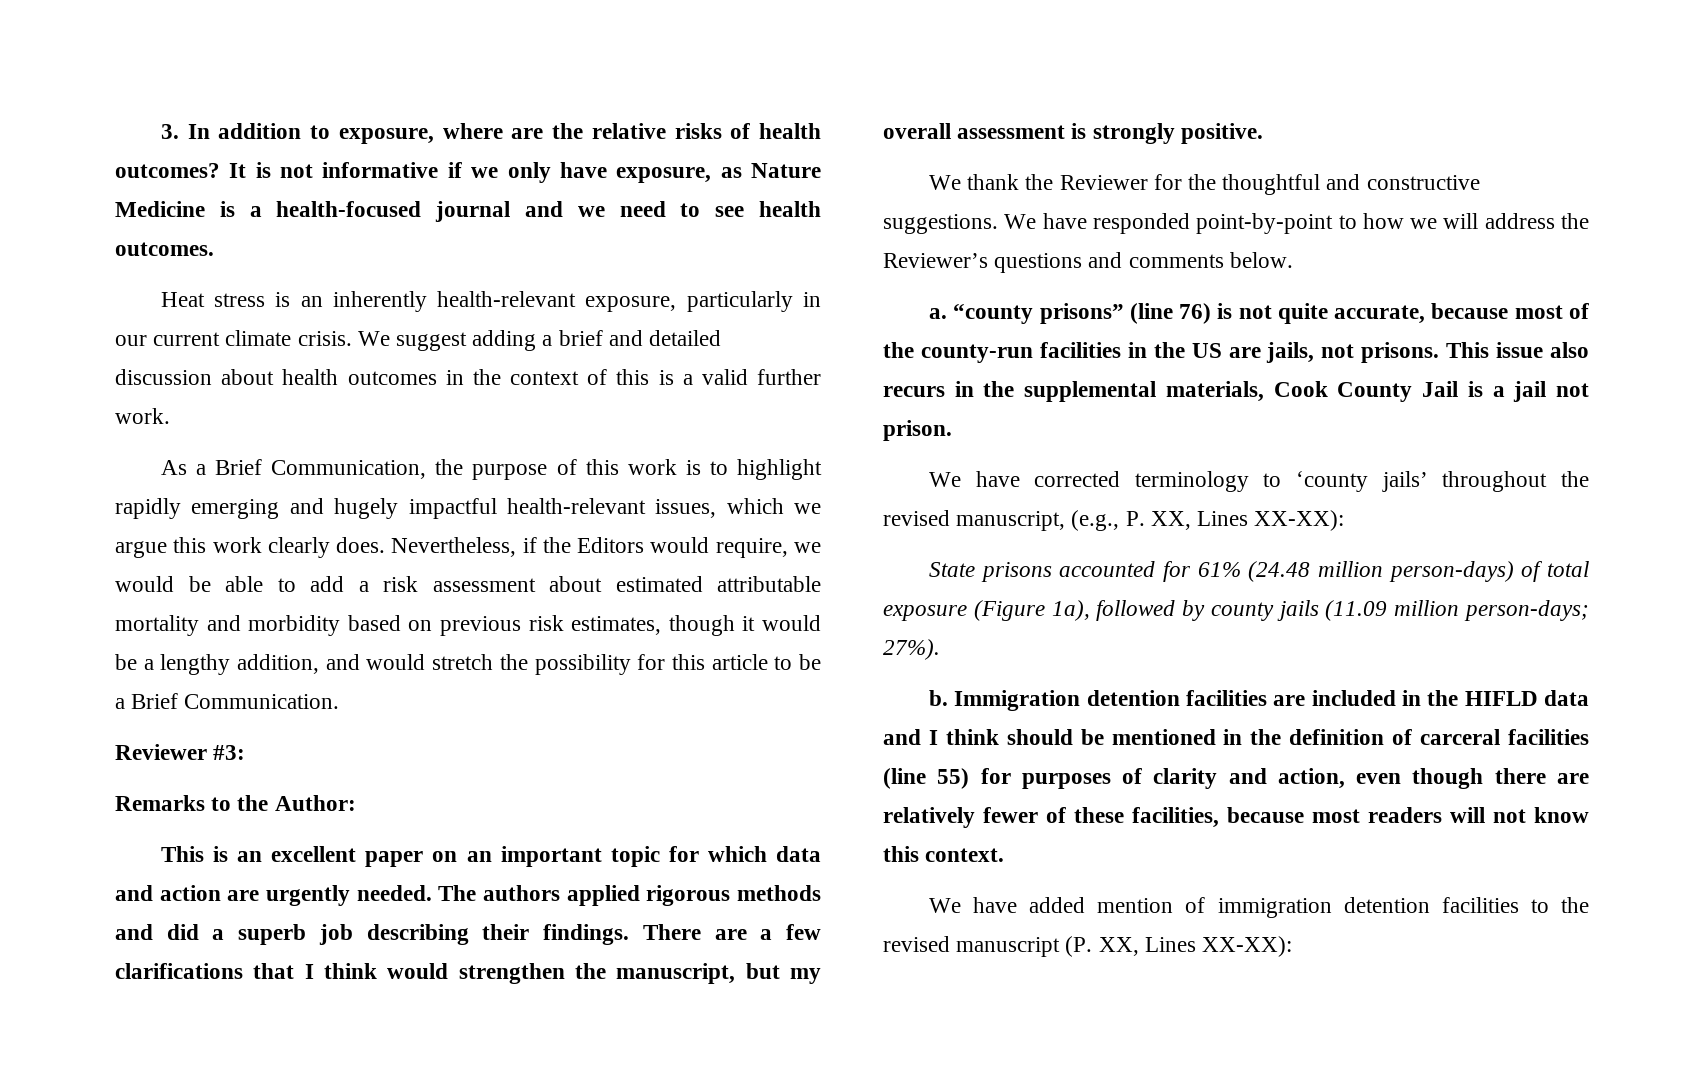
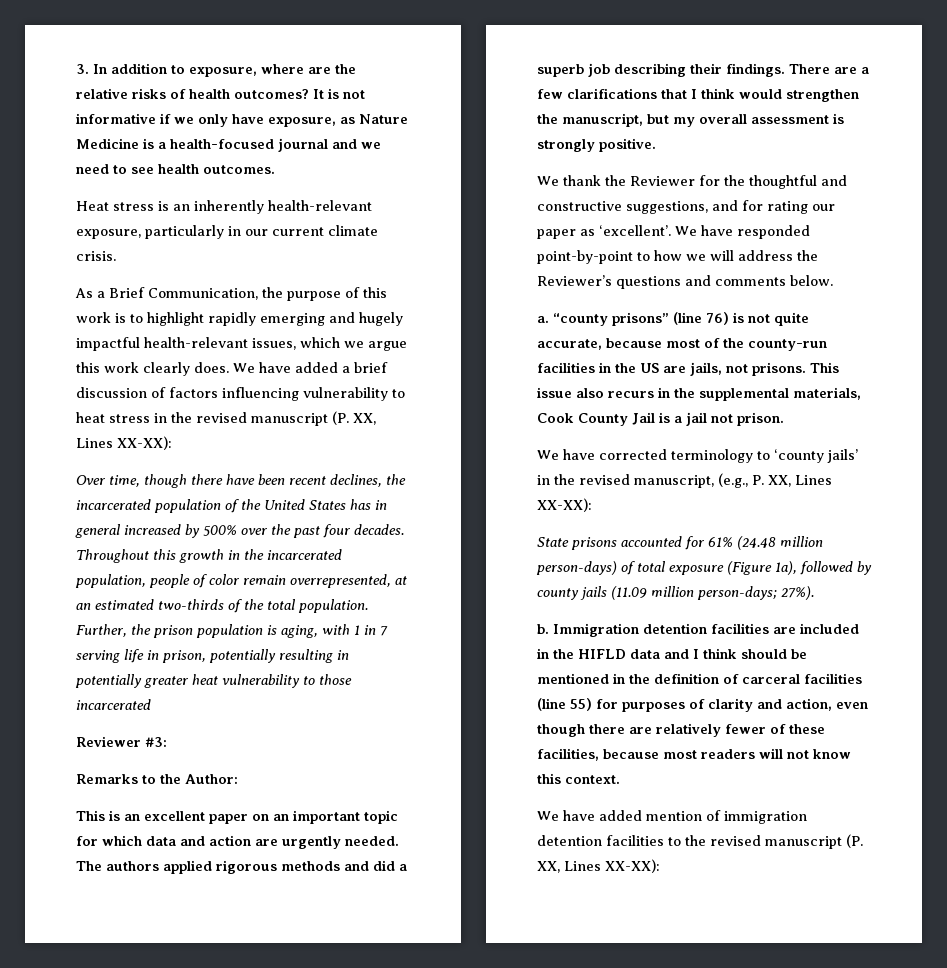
- We suggest adding a brief and detailed discussion about health outcomes in the context of this is a valid further work.
- Nevertheless, if the Editors would require, we would be able to add a risk assessment about estimated attributable mortality and morbidity based on previous risk estimates, though it would be a lengthy addition, and would stretch the possibility for this article to be a Brief Communication.
+ We have added a brief discussion of factors influencing vulnerability to heat stress in the revised manuscript (P. XX, Lines XX-XX):
+ Over time, though there have been recent declines, the incarcerated population of the United States has in general increased by 500% over the past four decades. Throughout this growth in the incarcerated population, people of color remain overrepresented, at an estimated two-thirds of the total population. Further, the prison population is aging, with 1 in 7 serving life in prison, potentially resulting in potentially greater heat vulnerability to those incarcerated
- We thank the Reviewer for the thoughtful and constructive suggestions.
+ We thank the Reviewer for the thoughtful and constructive suggestions, and for rating our paper as ‘excellent’.
- We have corrected terminology to ‘county jails’ throughout the revised manuscript, (e.g., P. XX, Lines XX-XX):
+ We have corrected terminology to ‘county jails’ in the revised manuscript, (e.g., P. XX, Lines XX-XX):

